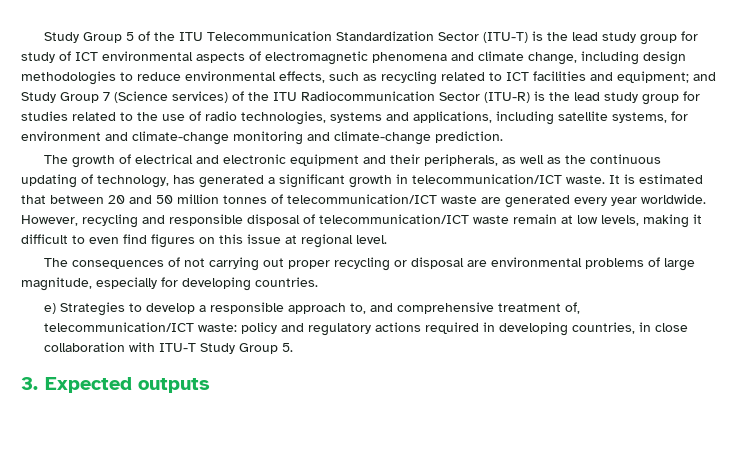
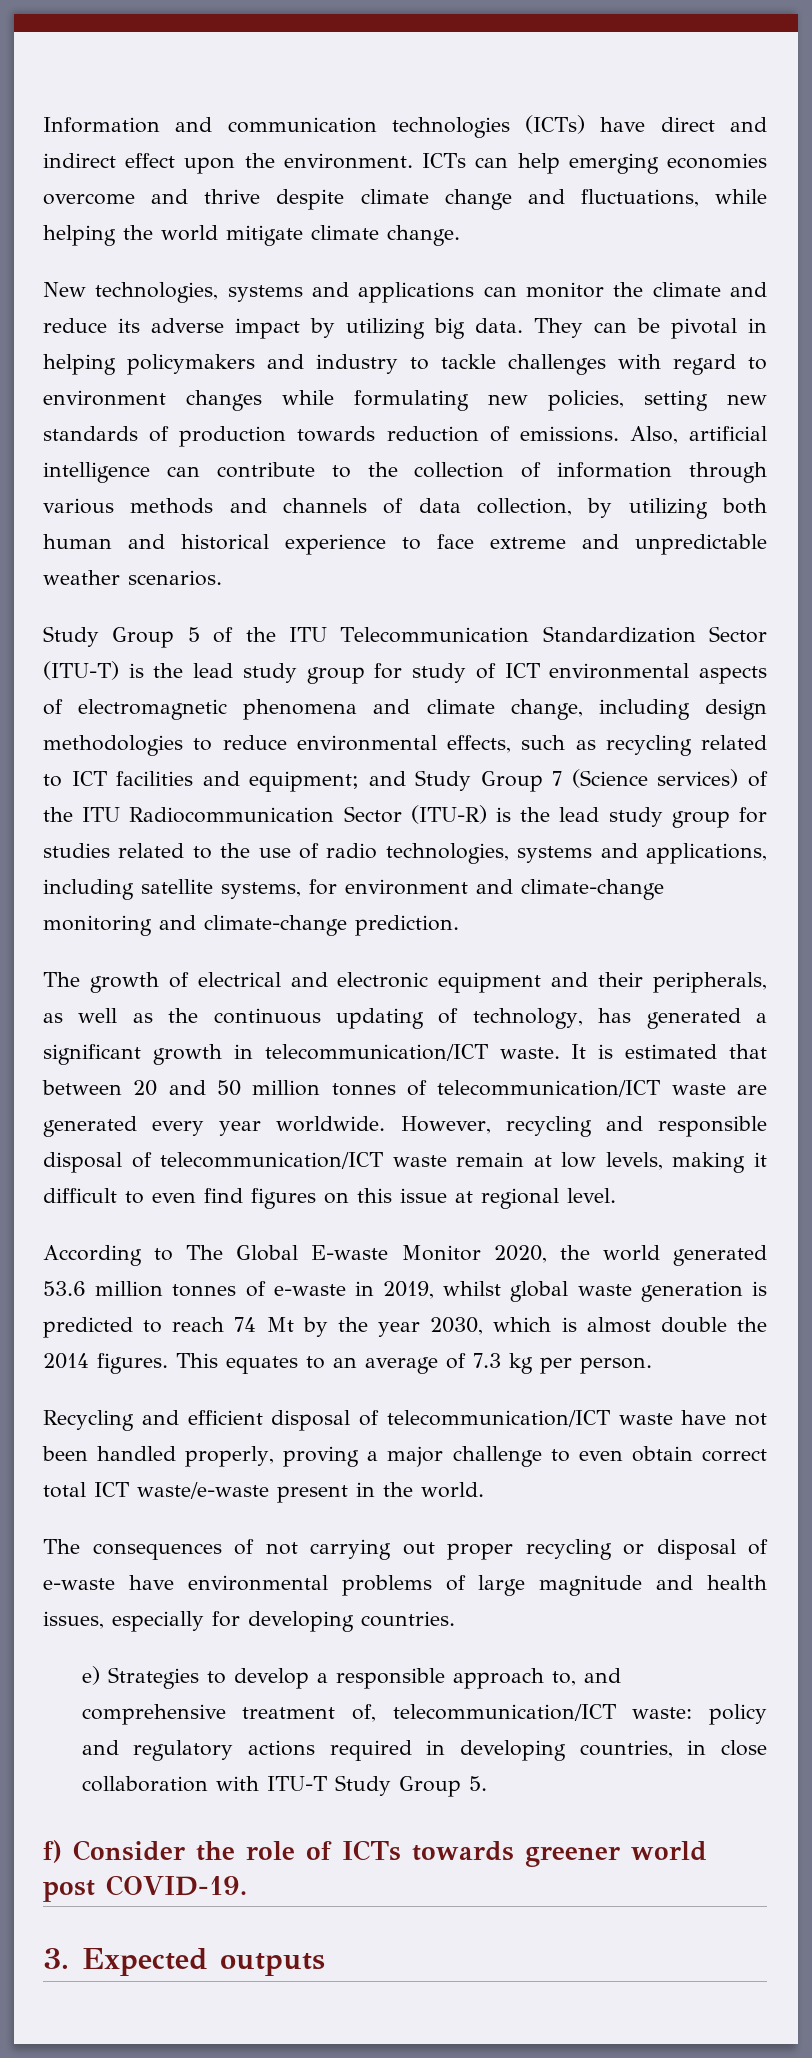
+ Information and communication technologies (ICTs) have direct and indirect effect upon the environment. ICTs can help emerging economies overcome and thrive despite climate change and fluctuations, while helping the world mitigate climate change.
+ New technologies, systems and applications can monitor the climate and reduce its adverse impact by utilizing big data. They can be pivotal in helping policymakers and industry to tackle challenges with regard to environment changes while formulating new policies, setting new standards of production towards reduction of emissions. Also, artificial intelligence can contribute to the collection of information through various methods and channels of data collection, by utilizing both human and historical experience to face extreme and unpredictable weather scenarios.
+ According to The Global E-waste Monitor 2020, the world generated 53.6 million tonnes of e-waste in 2019, whilst global waste generation is predicted to reach 74 Mt by the year 2030, which is almost double the 2014 figures. This equates to an average of 7.3 kg per person.
+ Recycling and efficient disposal of telecommunication/ICT waste have not been handled properly, proving a major challenge to even obtain correct total ICT waste/e-waste present in the world.
- The consequences of not carrying out proper recycling or disposal are environmental problems of large magnitude, especially for developing countries.
+ The consequences of not carrying out proper recycling or disposal of e-waste have environmental problems of large magnitude and health issues, especially for developing countries.
+ f) Consider the role of ICTs towards greener world post COVID-19.

